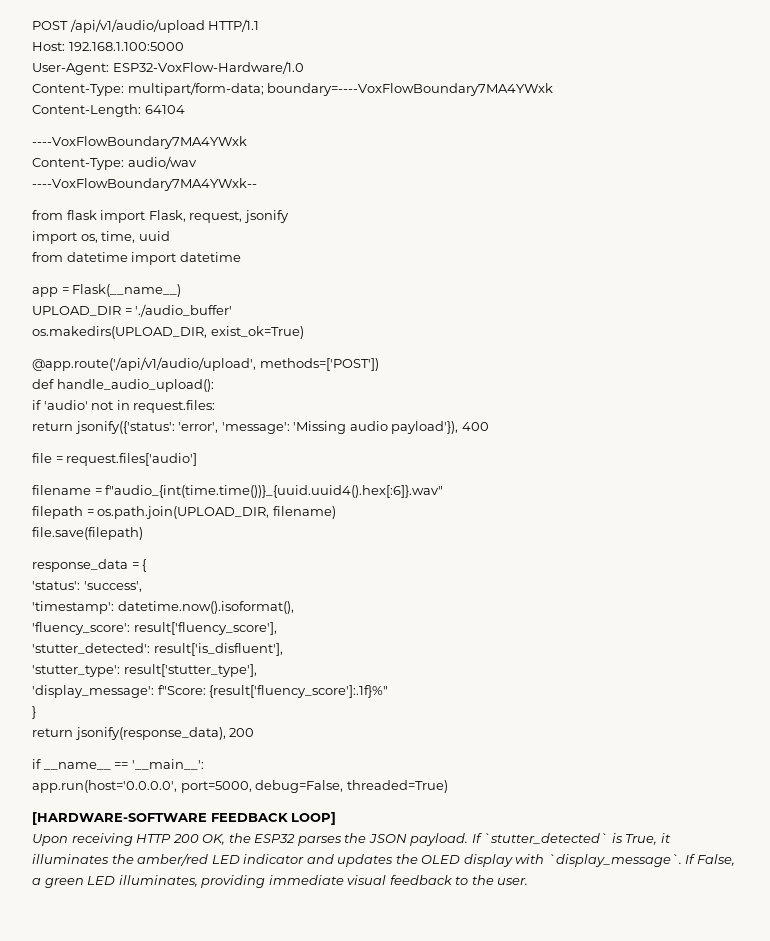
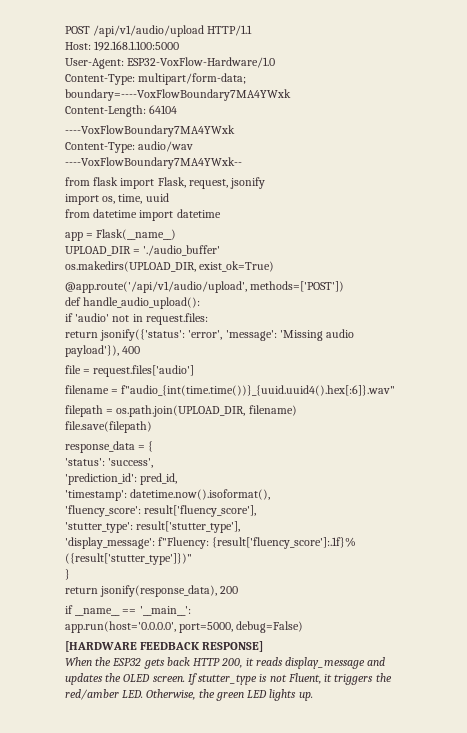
+ 'prediction_id': pred_id,
- 'stutter_detected': result['is_disfluent'],
- 'display_message': f"Score: {result['fluency_score']:.1f}%"
+ 'display_message': f"Fluency: {result['fluency_score']:.1f}% ({result['stutter_type']})"
- app.run(host='0.0.0.0', port=5000, debug=False, threaded=True)
- [HARDWARE-SOFTWARE FEEDBACK LOOP]
- Upon receiving HTTP 200 OK, the ESP32 parses the JSON payload. If `stutter_detected` is True, it illuminates the amber/red LED indicator and updates the OLED display with `display_message`. If False, a green LED illuminates, providing immediate visual feedback to the user.
+ app.run(host='0.0.0.0', port=5000, debug=False)
+ [HARDWARE FEEDBACK RESPONSE]
+ When the ESP32 gets back HTTP 200, it reads display_message and updates the OLED screen. If stutter_type is not Fluent, it triggers the red/amber LED. Otherwise, the green LED lights up.

